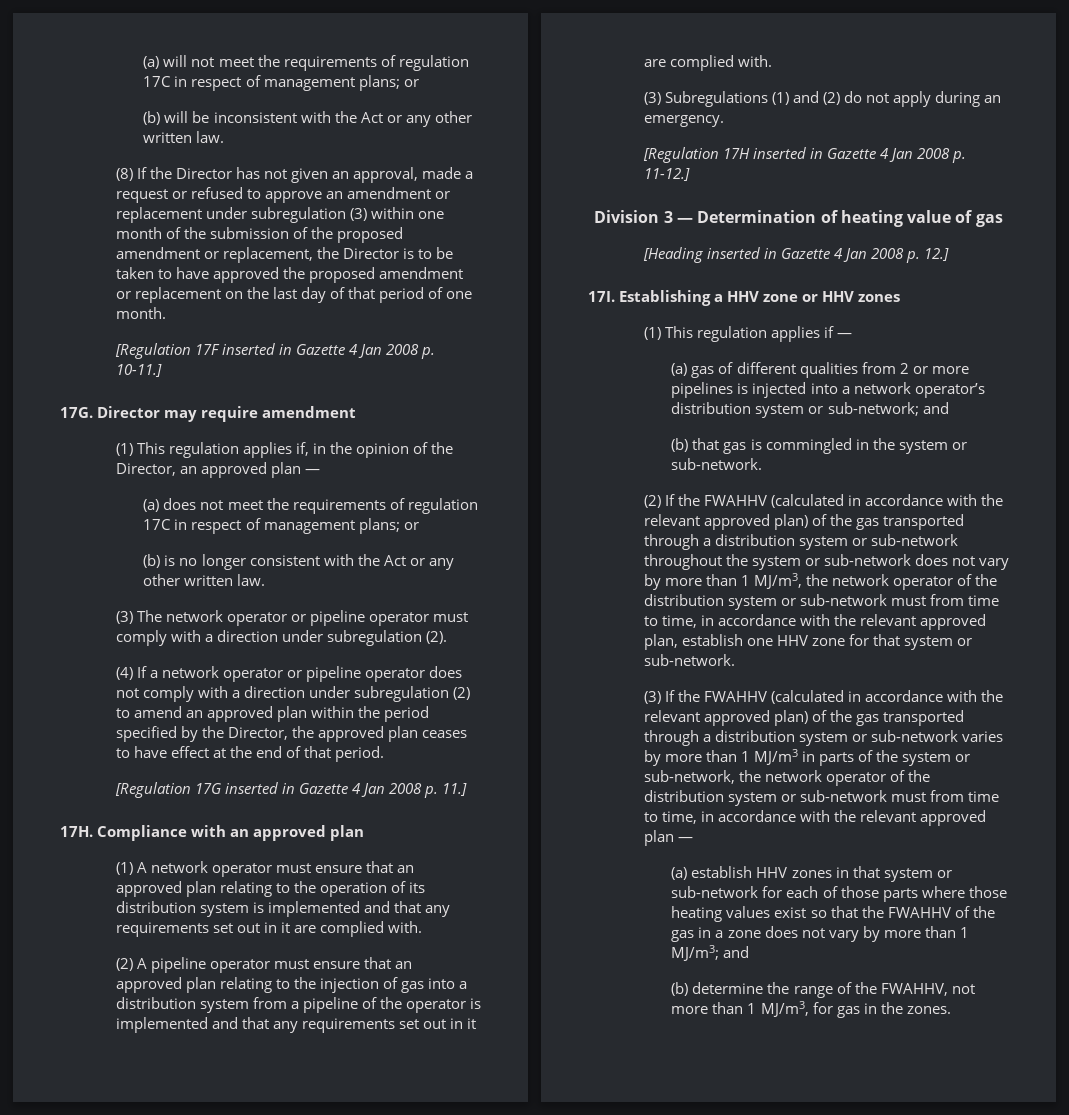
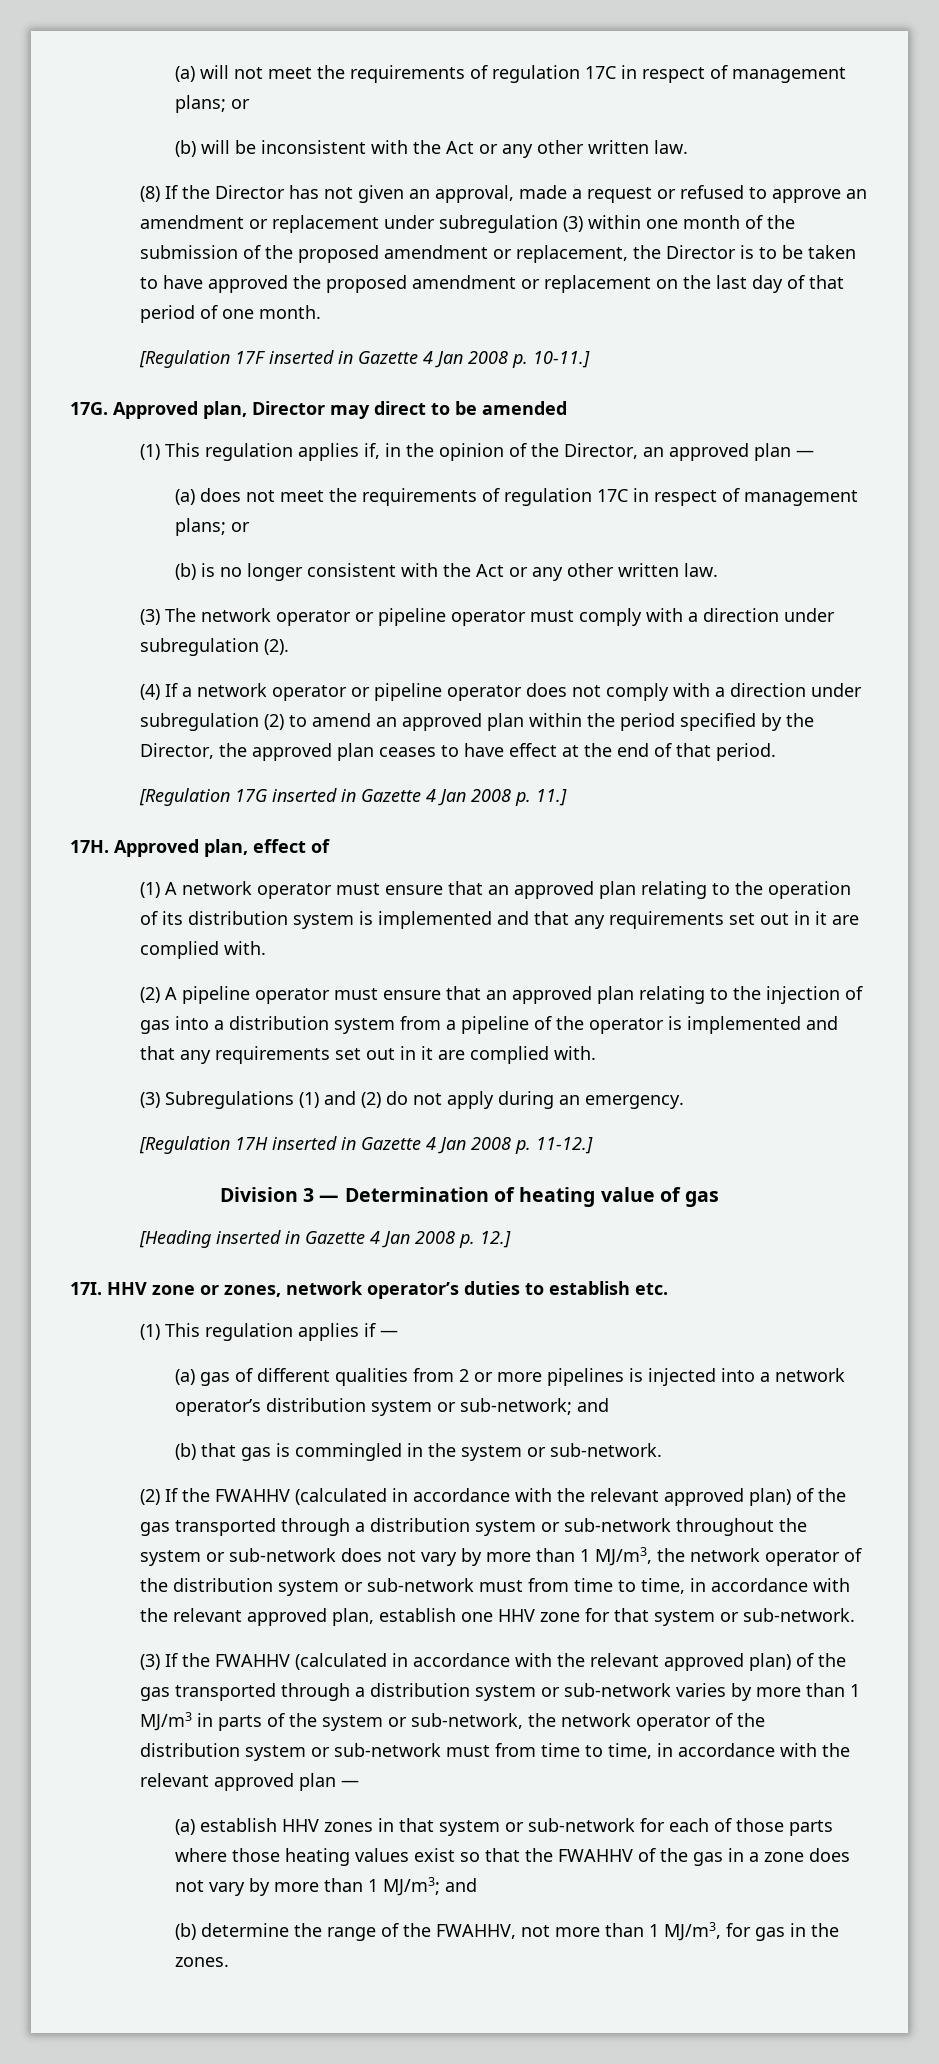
- Director may require amendment
+ Approved plan, Director may direct to be amended
- Compliance with an approved plan
+ Approved plan, effect of
- Establishing a HHV zone or HHV zones
+ HHV zone or zones, network operator’s duties to establish etc.

